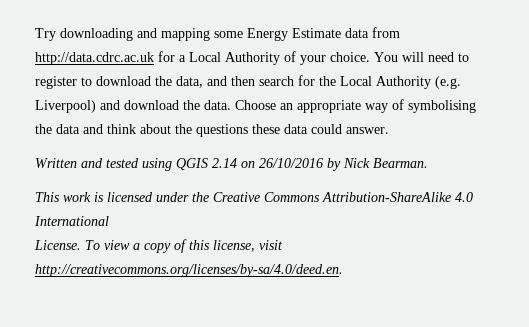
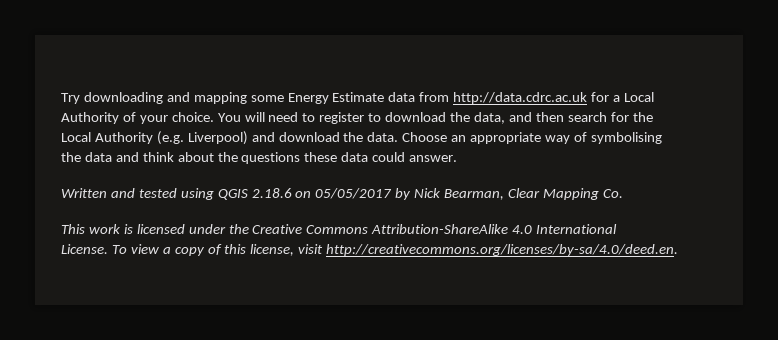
- Written and tested using QGIS 2.14 on 26/10/2016 by Nick Bearman.
+ Written and tested using QGIS 2.18.6 on 05/05/2017 by Nick Bearman, Clear Mapping Co.

